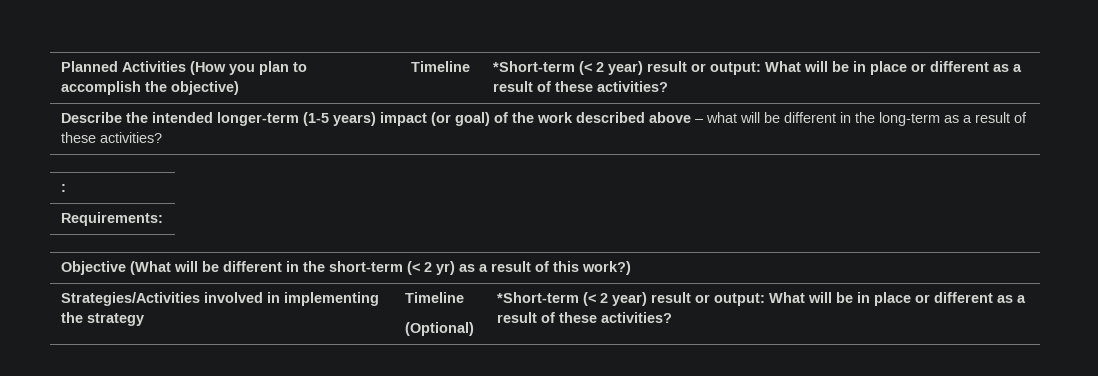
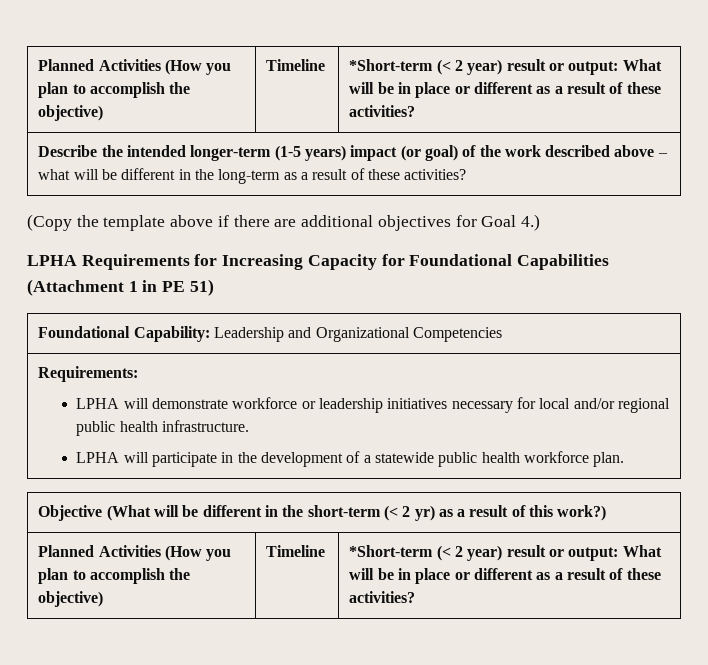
- :
+ (Copy the template above if there are additional objectives for Goal 4.)
+ LPHA Requirements for Increasing Capacity for Foundational Capabilities (Attachment 1 in PE 51)
+ Foundational Capability: Leadership and Organizational Competencies
  Requirements:
+ LPHA will demonstrate workforce or leadership initiatives necessary for local and/or regional public health infrastructure.
+ LPHA will participate in the development of a statewide public health workforce plan.
  Objective (What will be different in the short-term (< 2 yr) as a result of this work?)
- Strategies/Activities involved in implementing the strategy | Timeline
- (Optional) | *Short-term (< 2 year) result or output: What will be in place or different as a result of these activities?
+ Planned Activities (How you plan to accomplish the objective) | Timeline | *Short-term (< 2 year) result or output: What will be in place or different as a result of these activities?

